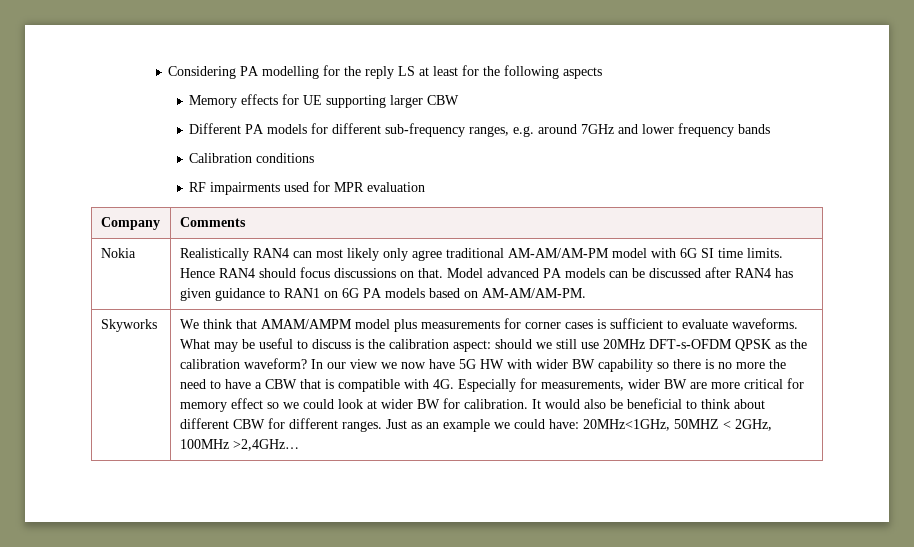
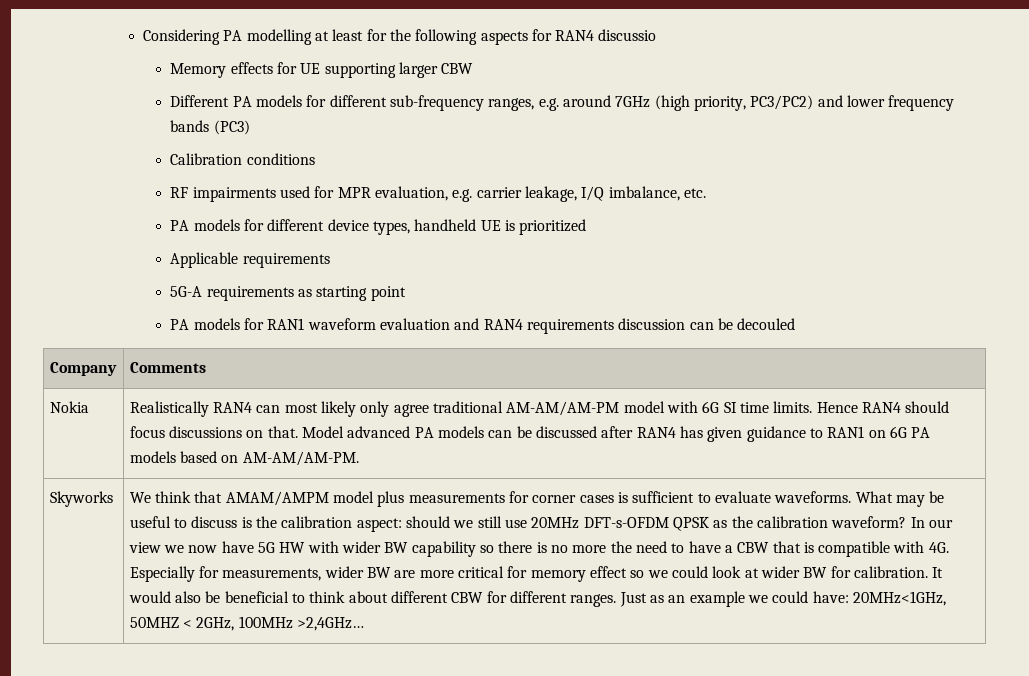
- Considering PA modelling for the reply LS at least for the following aspects
+ Considering PA modelling at least for the following aspects for RAN4 discussio
- Different PA models for different sub-frequency ranges, e.g. around 7GHz and lower frequency bands
+ Different PA models for different sub-frequency ranges, e.g. around 7GHz (high priority, PC3/PC2) and lower frequency bands (PC3)
- RF impairments used for MPR evaluation
+ RF impairments used for MPR evaluation, e.g. carrier leakage, I/Q imbalance, etc.
+ PA models for different device types, handheld UE is prioritized
+ Applicable requirements
+ 5G-A requirements as starting point
+ PA models for RAN1 waveform evaluation and RAN4 requirements discussion can be decouled

